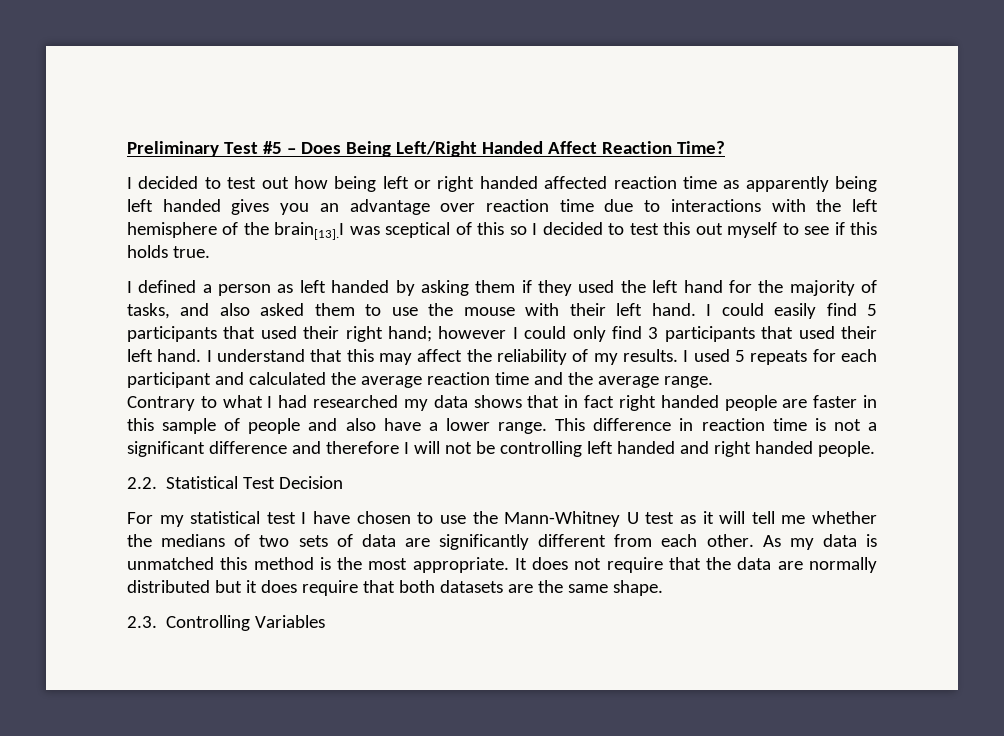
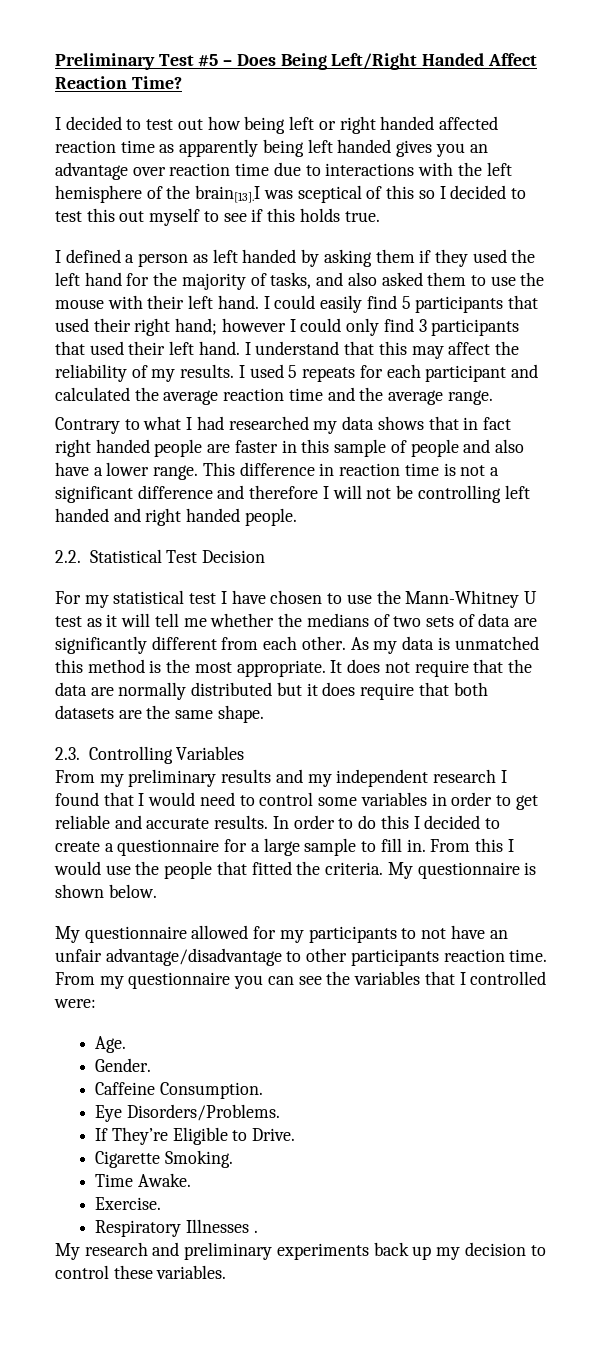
+ From my preliminary results and my independent research I found that I would need to control some variables in order to get reliable and accurate results. In order to do this I decided to create a questionnaire for a large sample to fill in. From this I would use the people that fitted the criteria. My questionnaire is shown below.
+ My questionnaire allowed for my participants to not have an unfair advantage/disadvantage to other participants reaction time. From my questionnaire you can see the variables that I controlled were:
+ Age.
+ Gender.
+ Caffeine Consumption.
+ Eye Disorders/Problems.
+ If They’re Eligible to Drive.
+ Cigarette Smoking.
+ Time Awake.
+ Exercise.
+ Respiratory Illnesses .
+ My research and preliminary experiments back up my decision to control these variables.

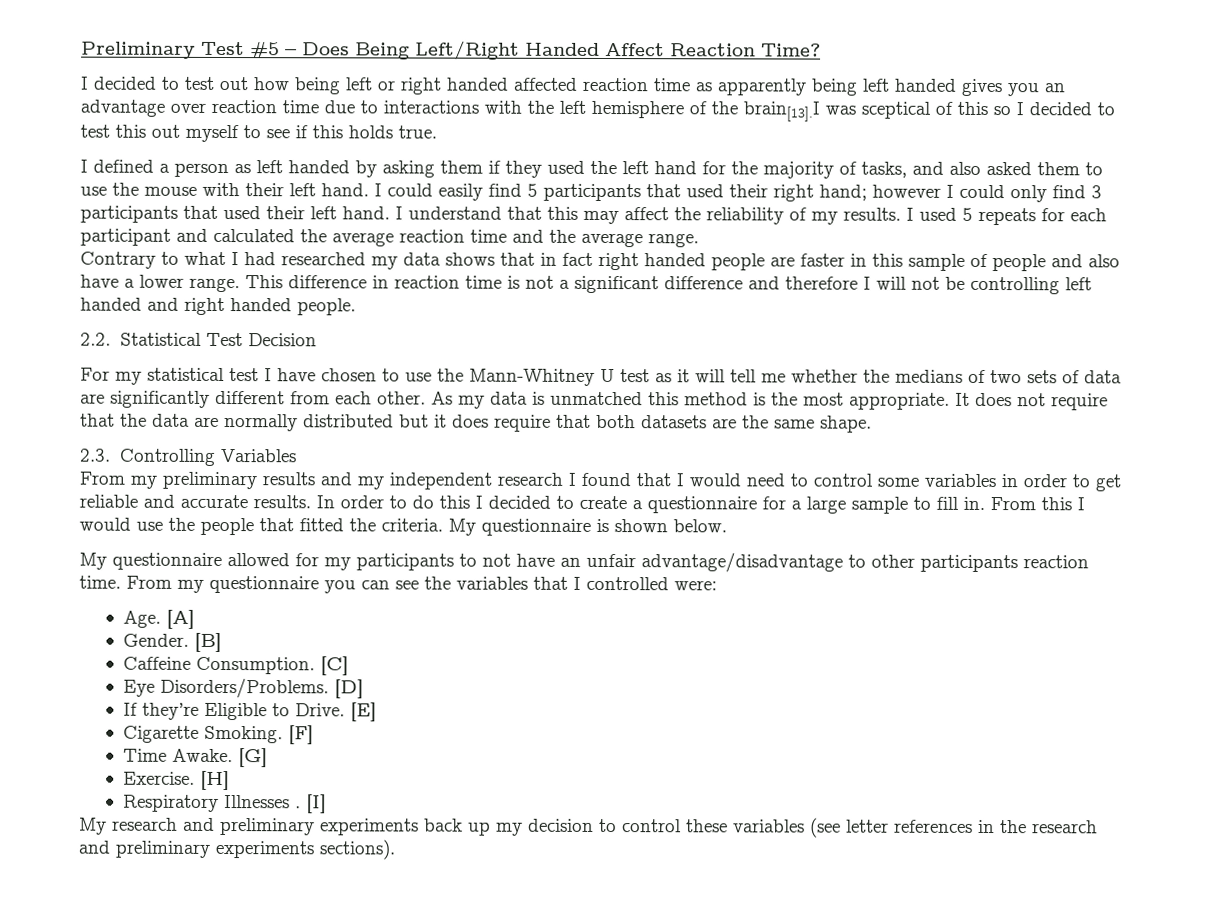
- Age.
+ Age. [A]
+ [B]
+ [C]
+ [D]
- If They’re Eligible to Drive.
+ If they’re Eligible to Drive. [E]
+ [F]
+ [G]
+ [H]
+ [I]
- My research and preliminary experiments back up my decision to control these variables.
+ My research and preliminary experiments back up my decision to control these variables (see letter references in the research and preliminary experiments sections).

